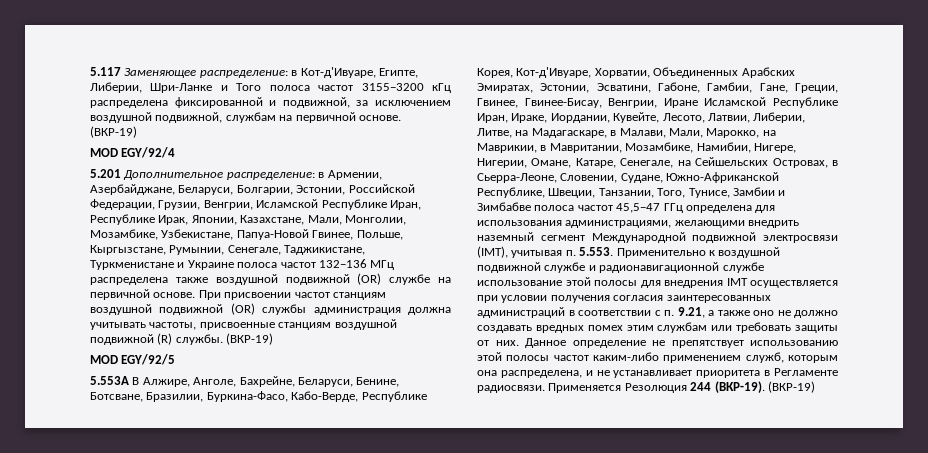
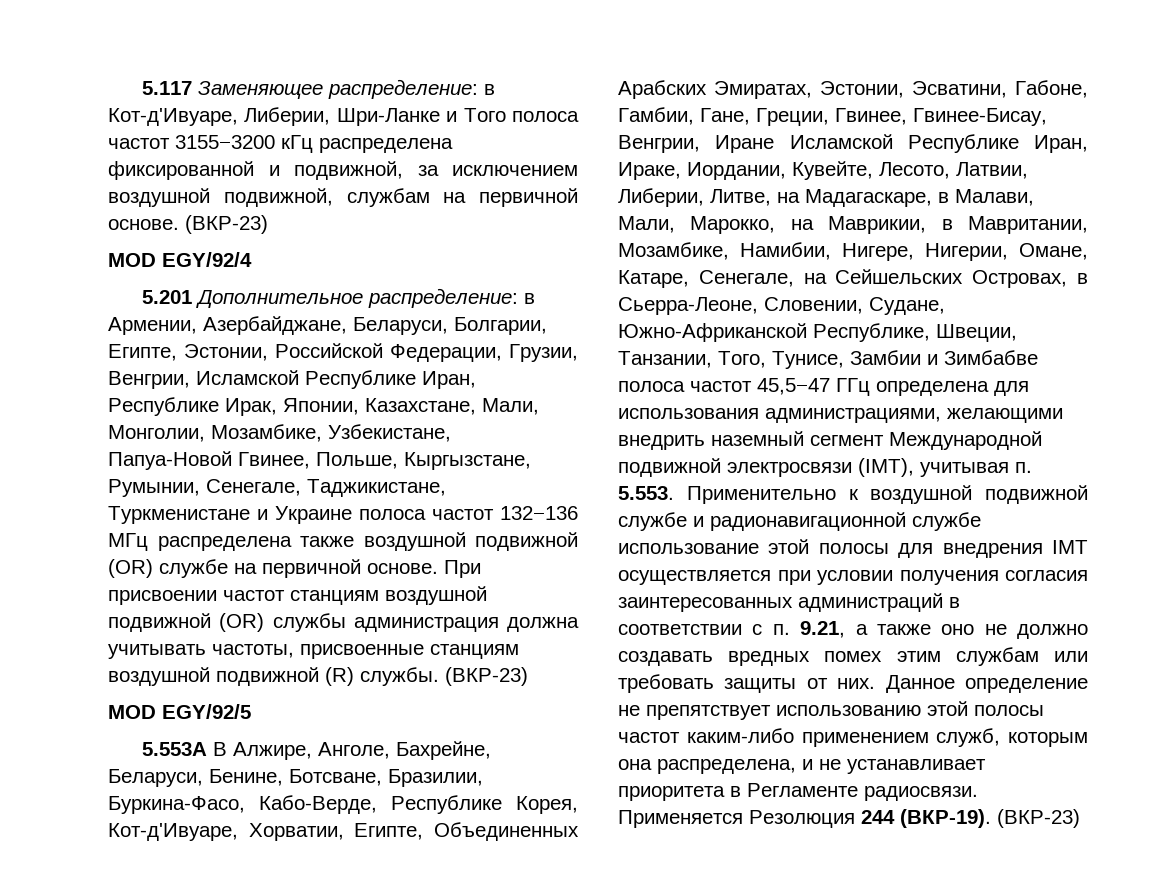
- 5.117 Заменяющее распределение: в Кот-д'Ивуаре, Египте, Либерии, Шри-Ланке и Того полоса частот 3155−3200 кГц распределена фиксированной и подвижной, за исключением воздушной подвижной, службам на первичной основе. (ВКР-19)
+ 5.117 Заменяющее распределение: в Кот-д'Ивуаре, Либерии, Шри-Ланке и Того полоса частот 3155−3200 кГц распределена фиксированной и подвижной, за исключением воздушной подвижной, службам на первичной основе. (ВКР-23)
- 5.201 Дополнительное распределение: в Армении, Азербайджане, Беларуси, Болгарии, Эстонии, Российской Федерации, Грузии, Венгрии, Исламской Республике Иран, Республике Ирак, Японии, Казахстане, Мали, Монголии, Мозамбике, Узбекистане, Папуа-Новой Гвинее, Польше, Кыргызстане, Румынии, Сенегале, Таджикистане, Туркменистане и Украине полоса частот 132−136 МГц распределена также воздушной подвижной (OR) службе на первичной основе.
+ 5.201 Дополнительное распределение: в Армении, Азербайджане, Беларуси, Болгарии, Египте, Эстонии, Российской Федерации, Грузии, Венгрии, Исламской Республике Иран, Республике Ирак, Японии, Казахстане, Мали, Монголии, Мозамбике, Узбекистане, Папуа-Новой Гвинее, Польше, Кыргызстане, Румынии, Сенегале, Таджикистане, Туркменистане и Украине полоса частот 132−136 МГц распределена также воздушной подвижной (OR) службе на первичной основе.
- При присвоении частот станциям воздушной подвижной (OR) службы администрация должна учитывать частоты, присвоенные станциям воздушной подвижной (R) службы. (ВКР-19)
+ При присвоении частот станциям воздушной подвижной (OR) службы администрация должна учитывать частоты, присвоенные станциям воздушной подвижной (R) службы. (ВКР-23)
- 5.553A В Алжире, Анголе, Бахрейне, Беларуси, Бенине, Ботсване, Бразилии, Буркина-Фасо, Кабо-Верде, Республике Корея, Кот-д'Ивуаре, Хорватии, Объединенных Арабских Эмиратах, Эстонии, Эсватини, Габоне, Гамбии, Гане, Греции, Гвинее, Гвинее-Бисау, Венгрии, Иране Исламской Республике Иран, Ираке, Иордании, Кувейте, Лесото, Латвии, Либерии, Литве, на Мадагаскаре, в Малави, Мали, Марокко, на Маврикии, в Мавритании, Мозамбике, Намибии, Нигере, Нигерии, Омане, Катаре, Сенегале, на Сейшельских Островах, в Сьерра-Леоне, Словении, Судане, Южно-Африканской Республике, Швеции, Танзании, Того, Тунисе, Замбии и Зимбабве полоса частот 45,5−47 ГГц определена для использования администрациями, желающими внедрить наземный сегмент Международной подвижной электросвязи (IMT), учитывая п. 5.553. Применительно к воздушной подвижной службе и радионавигационной службе использование этой полосы для внедрения IMT осуществляется при условии получения согласия заинтересованных администраций в соответствии с п. 9.21, а также оно не должно создавать вредных помех этим службам или требовать защиты от них.
+ 5.553A В Алжире, Анголе, Бахрейне, Беларуси, Бенине, Ботсване, Бразилии, Буркина-Фасо, Кабо-Верде, Республике Корея, Кот-д'Ивуаре, Хорватии, Египте, Объединенных Арабских Эмиратах, Эстонии, Эсватини, Габоне, Гамбии, Гане, Греции, Гвинее, Гвинее-Бисау, Венгрии, Иране Исламской Республике Иран, Ираке, Иордании, Кувейте, Лесото, Латвии, Либерии, Литве, на Мадагаскаре, в Малави, Мали, Марокко, на Маврикии, в Мавритании, Мозамбике, Намибии, Нигере, Нигерии, Омане, Катаре, Сенегале, на Сейшельских Островах, в Сьерра-Леоне, Словении, Судане, Южно-Африканской Республике, Швеции, Танзании, Того, Тунисе, Замбии и Зимбабве полоса частот 45,5−47 ГГц определена для использования администрациями, желающими внедрить наземный сегмент Международной подвижной электросвязи (IMT), учитывая п. 5.553. Применительно к воздушной подвижной службе и радионавигационной службе использование этой полосы для внедрения IMT осуществляется при условии получения согласия заинтересованных администраций в соответствии с п. 9.21, а также оно не должно создавать вредных помех этим службам или требовать защиты от них.
- Применяется Резолюция 244 (ВКР-19). (ВКР-19)
+ Применяется Резолюция 244 (ВКР-19). (ВКР-23)

